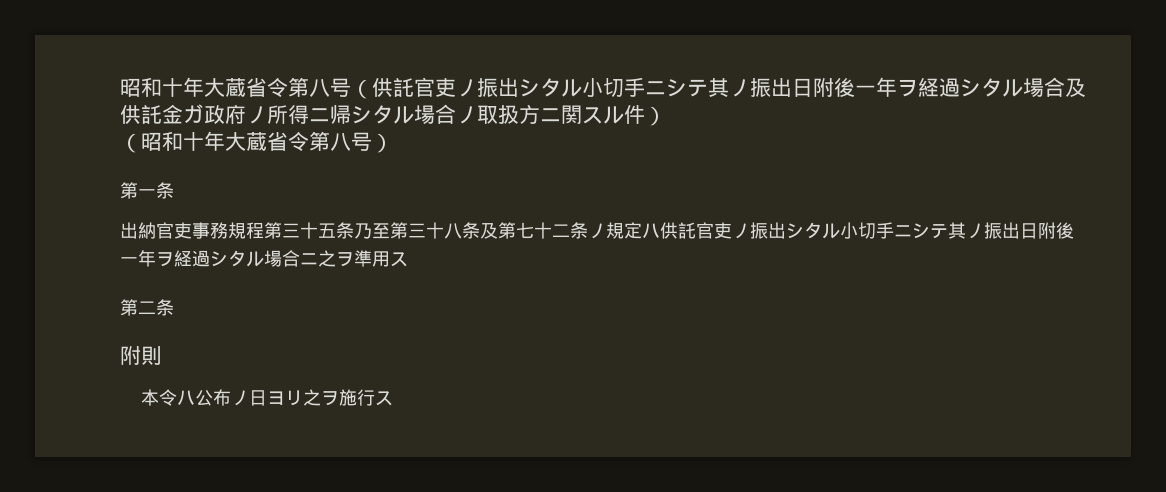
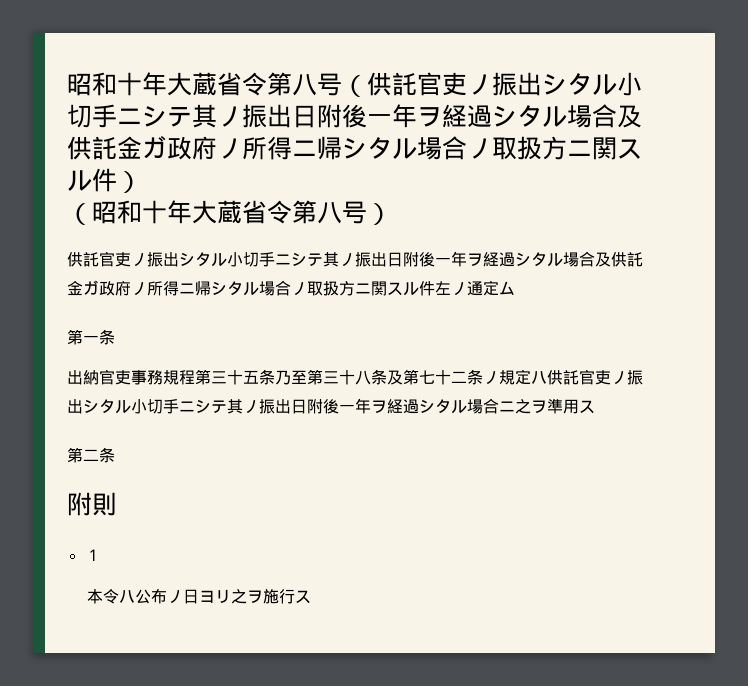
+ 供託官吏ノ振出シタル小切手ニシテ其ノ振出日附後一年ヲ経過シタル場合及供託金ガ政府ノ所得ニ帰シタル場合ノ取扱方ニ関スル件左ノ通定ム
+ １

